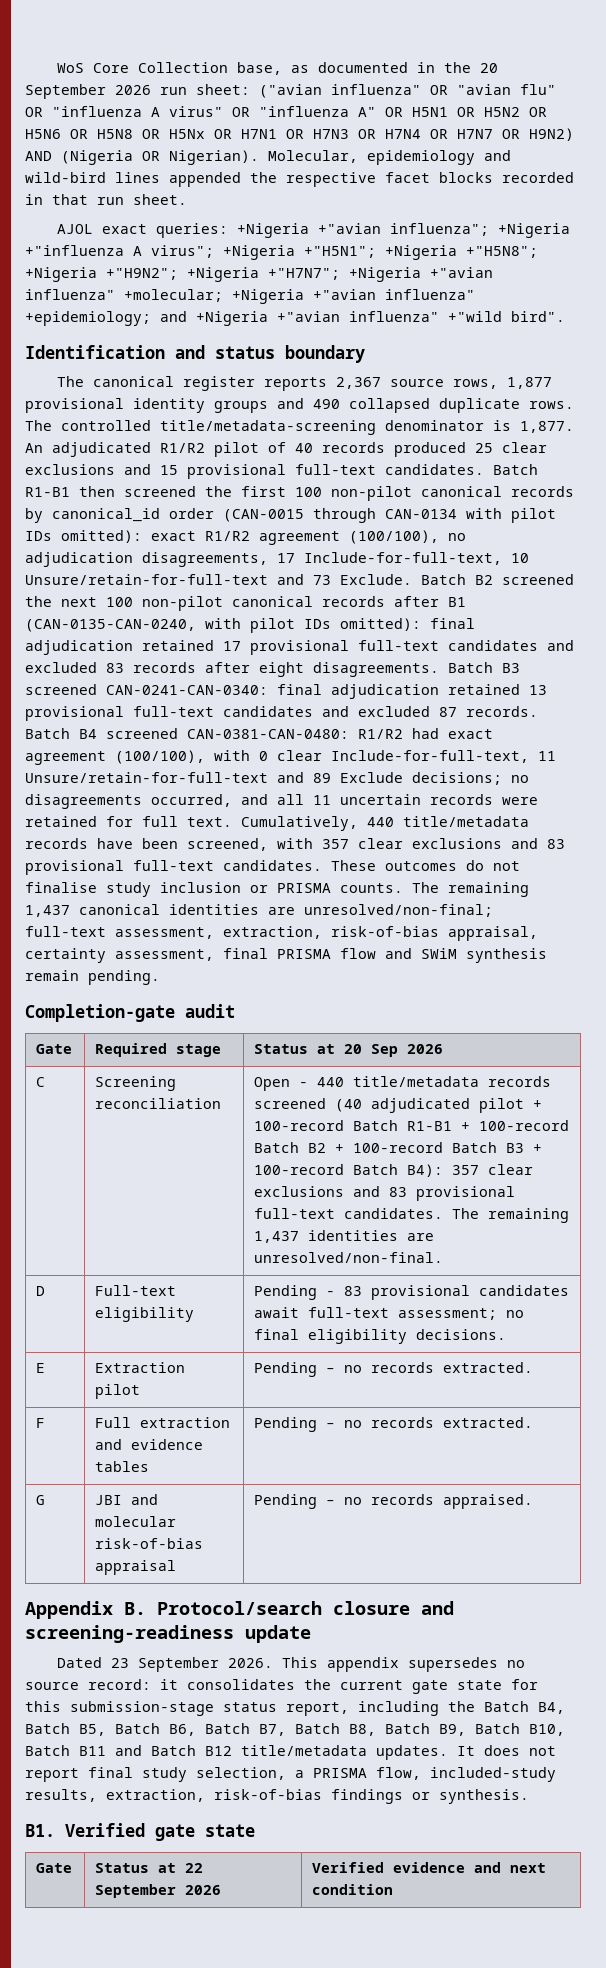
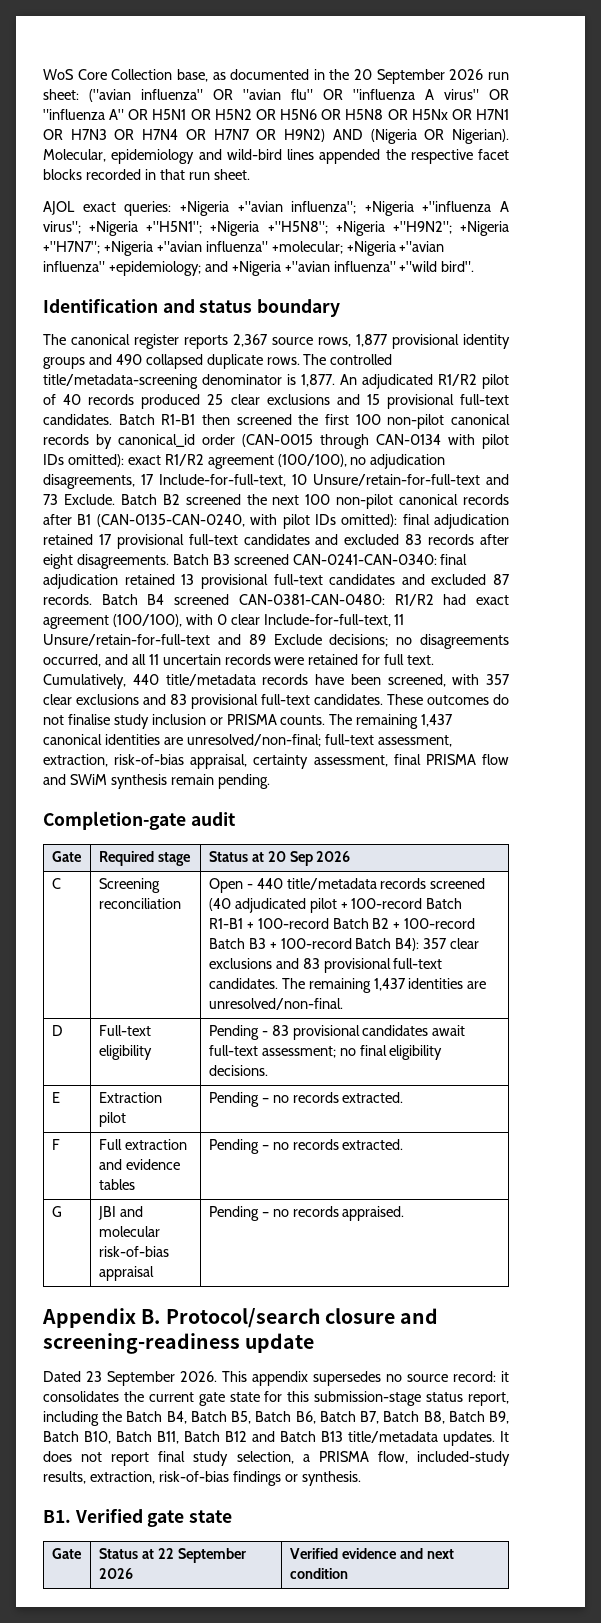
- This appendix supersedes no source record: it consolidates the current gate state for this submission-stage status report, including the Batch B4, Batch B5, Batch B6, Batch B7, Batch B8, Batch B9, Batch B10, Batch B11 and Batch B12 title/metadata updates.
+ This appendix supersedes no source record: it consolidates the current gate state for this submission-stage status report, including the Batch B4, Batch B5, Batch B6, Batch B7, Batch B8, Batch B9, Batch B10, Batch B11, Batch B12 and Batch B13 title/metadata updates.

